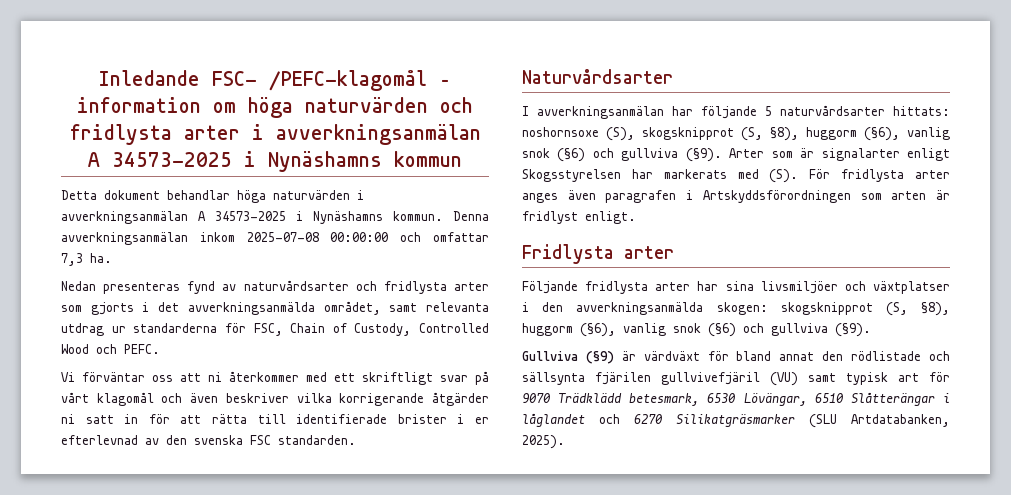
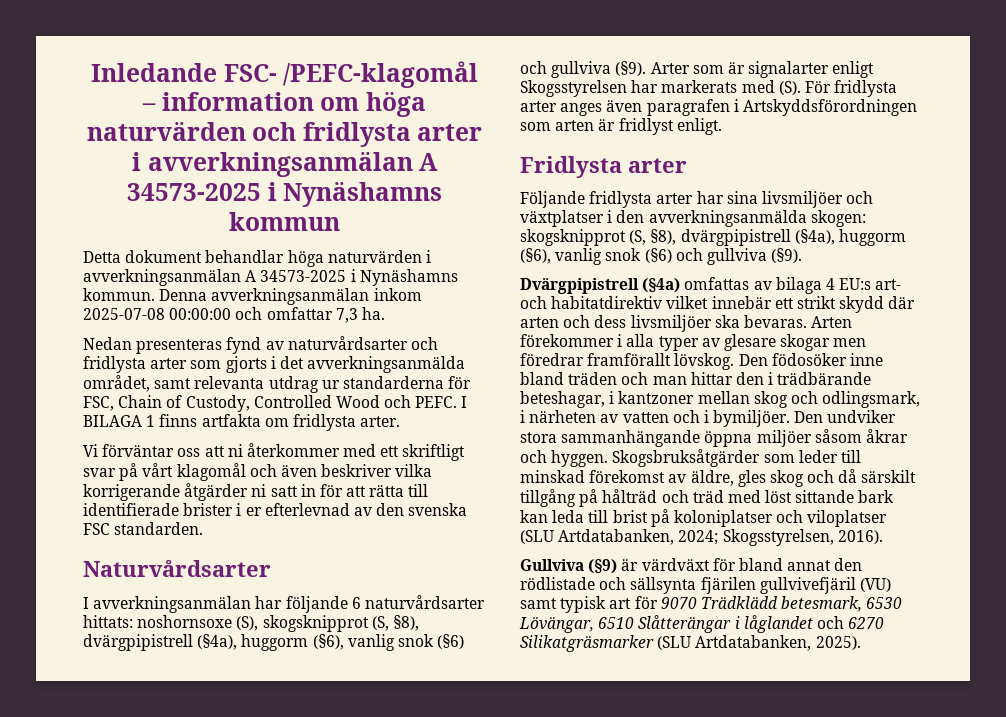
+ I BILAGA 1 finns artfakta om fridlysta arter.
- I avverkningsanmälan har följande 5 naturvårdsarter hittats: noshornsoxe (S), skogsknipprot (S, §8), huggorm (§6), vanlig snok (§6) och gullviva (§9).
+ I avverkningsanmälan har följande 6 naturvårdsarter hittats: noshornsoxe (S), skogsknipprot (S, §8), dvärgpipistrell (§4a), huggorm (§6), vanlig snok (§6) och gullviva (§9).
- Följande fridlysta arter har sina livsmiljöer och växtplatser i den avverkningsanmälda skogen: skogsknipprot (S, §8), huggorm (§6), vanlig snok (§6) och gullviva (§9).
+ Följande fridlysta arter har sina livsmiljöer och växtplatser i den avverkningsanmälda skogen: skogsknipprot (S, §8), dvärgpipistrell (§4a), huggorm (§6), vanlig snok (§6) och gullviva (§9).
+ Dvärgpipistrell (§4a) omfattas av bilaga 4 EU:s art- och habitatdirektiv vilket innebär ett strikt skydd där arten och dess livsmiljöer ska bevaras. Arten förekommer i alla typer av glesare skogar men föredrar framförallt lövskog. Den födosöker inne bland träden och man hittar den i trädbärande beteshagar, i kantzoner mellan skog och odlingsmark, i närheten av vatten och i bymiljöer. Den undviker stora sammanhängande öppna miljöer såsom åkrar och hyggen. Skogsbruksåtgärder som leder till minskad förekomst av äldre, gles skog och då särskilt tillgång på hålträd och träd med löst sittande bark kan leda till brist på koloniplatser och viloplatser (SLU Artdatabanken, 2024; Skogsstyrelsen, 2016).

